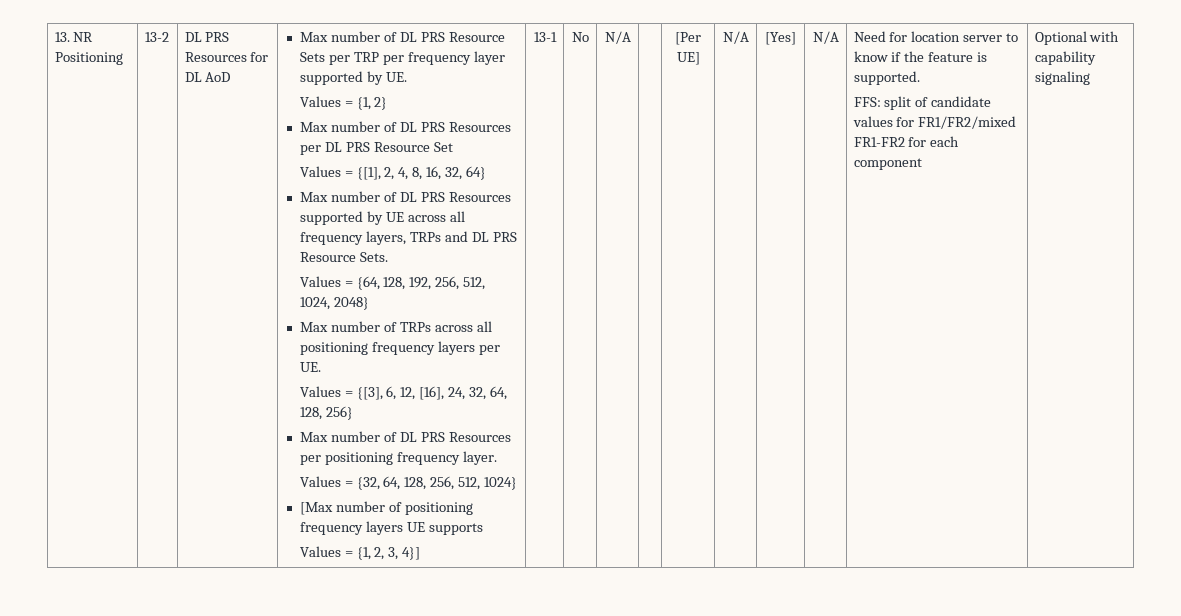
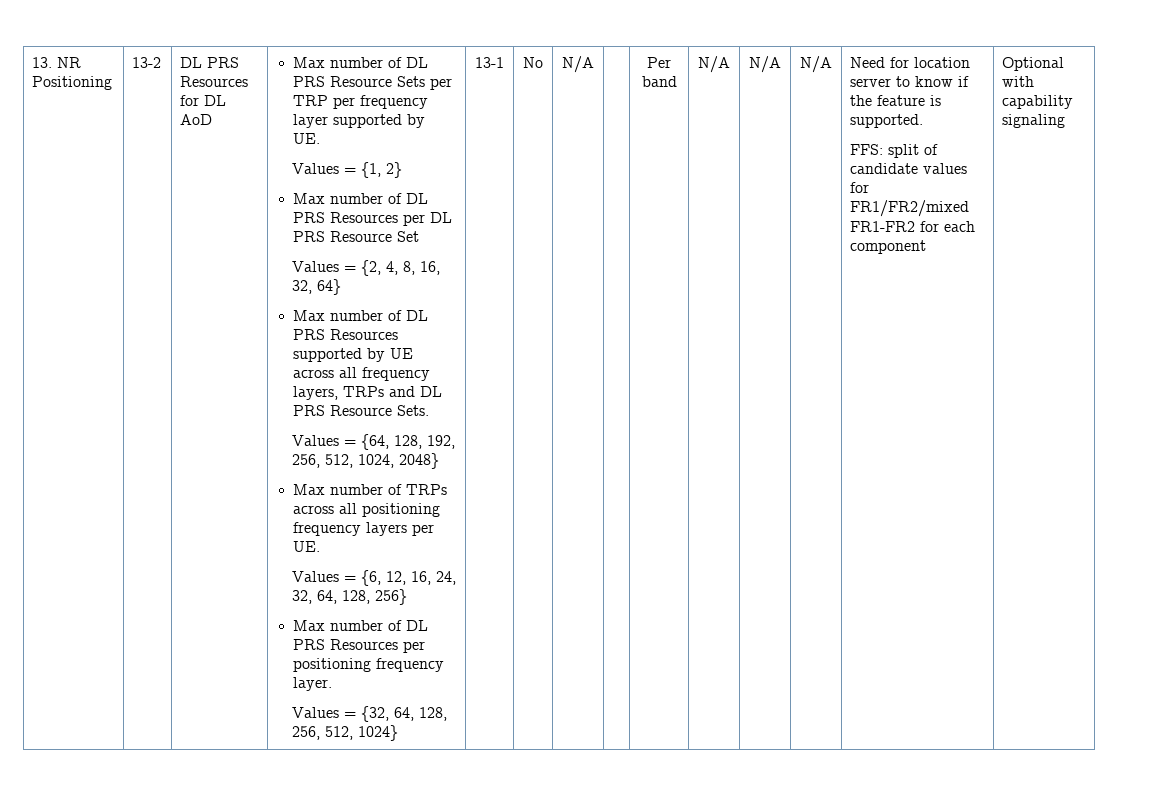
- Values = {[1], 2, 4, 8, 16, 32, 64}
+ Values = {2, 4, 8, 16, 32, 64}
- Values = {[3], 6, 12, [16], 24, 32, 64, 128, 256}
+ Values = {6, 12, 16, 24, 32, 64, 128, 256}
- [Max number of positioning frequency layers UE supports
- Values = {1, 2, 3, 4}]
- [Per UE] | N/A | [Yes]
+ Per band | N/A | N/A

